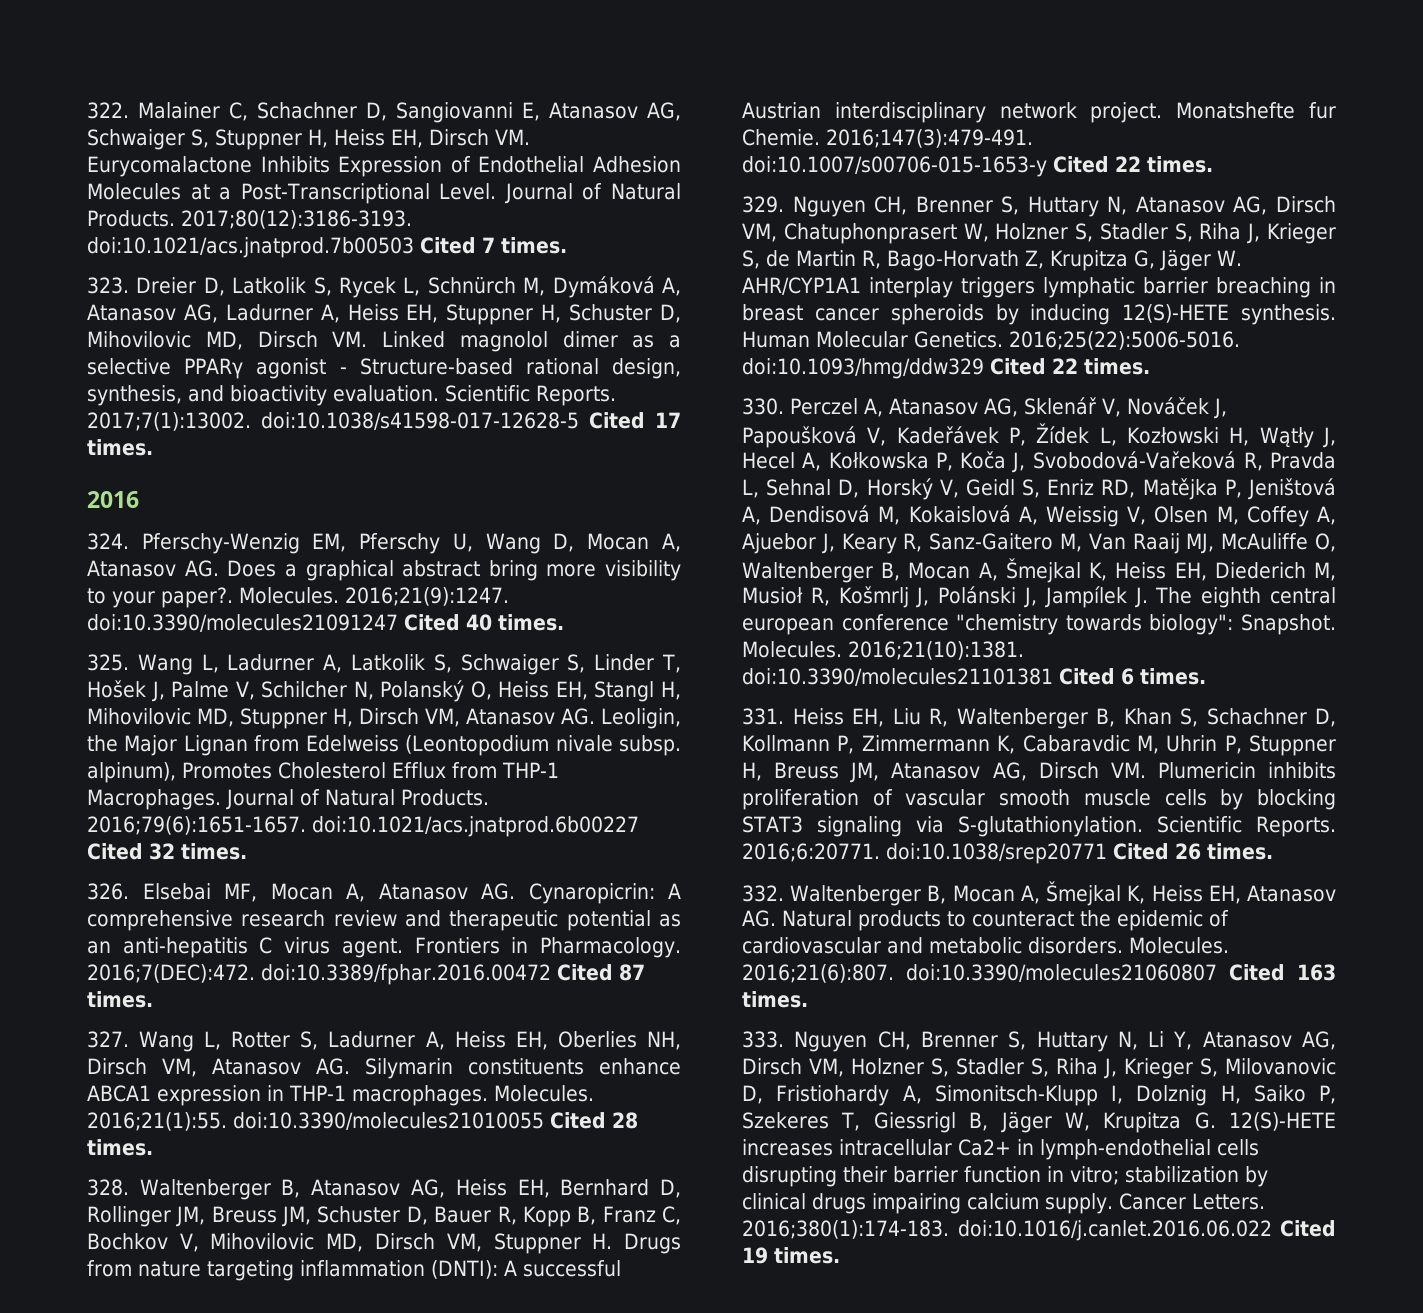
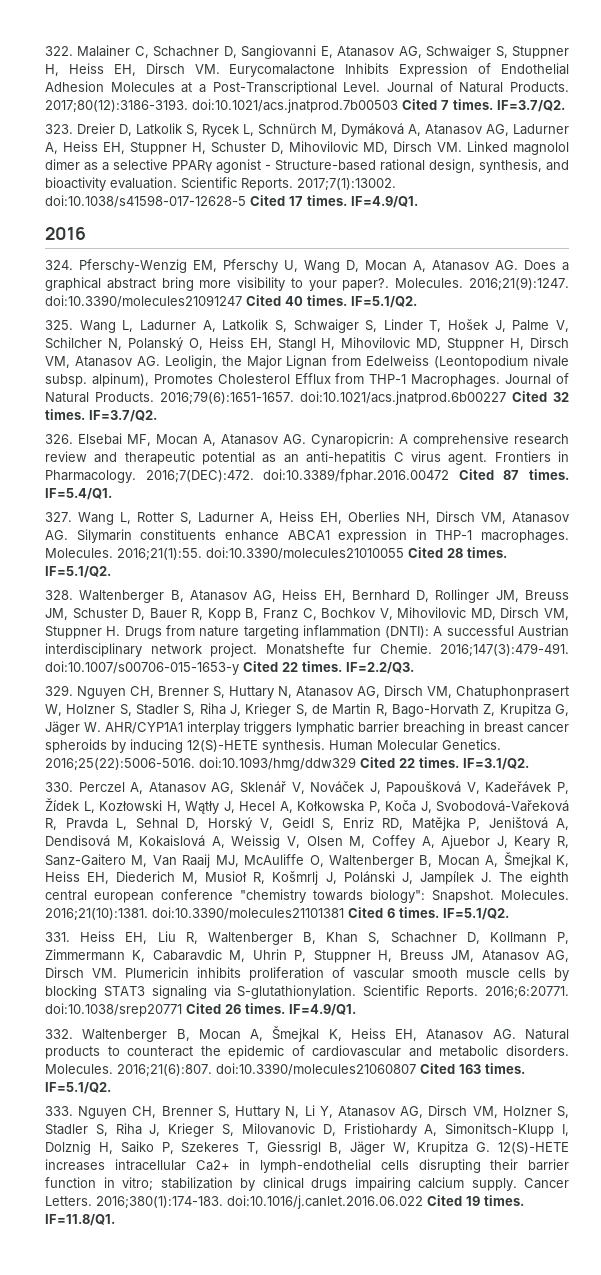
- 2017;80(12):3186-3193. doi:10.1021/acs.jnatprod.7b00503 Cited 7 times.
+ 2017;80(12):3186-3193. doi:10.1021/acs.jnatprod.7b00503 Cited 7 times. IF=3.7/Q2.
- 2017;7(1):13002. doi:10.1038/s41598-017-12628-5 Cited 17 times.
+ 2017;7(1):13002. doi:10.1038/s41598-017-12628-5 Cited 17 times. IF=4.9/Q1.
- 2016;21(9):1247. doi:10.3390/molecules21091247 Cited 40 times.
+ 2016;21(9):1247. doi:10.3390/molecules21091247 Cited 40 times. IF=5.1/Q2.
- 2016;79(6):1651-1657. doi:10.1021/acs.jnatprod.6b00227 Cited 32 times.
+ 2016;79(6):1651-1657. doi:10.1021/acs.jnatprod.6b00227 Cited 32 times. IF=3.7/Q2.
+ IF=5.4/Q1.
- 2016;21(1):55. doi:10.3390/molecules21010055 Cited 28 times.
+ 2016;21(1):55. doi:10.3390/molecules21010055 Cited 28 times. IF=5.1/Q2.
+ IF=2.2/Q3.
+ IF=3.1/Q2.
- 2016;21(10):1381. doi:10.3390/molecules21101381 Cited 6 times.
+ 2016;21(10):1381. doi:10.3390/molecules21101381 Cited 6 times. IF=5.1/Q2.
- 2016;6:20771. doi:10.1038/srep20771 Cited 26 times.
+ 2016;6:20771. doi:10.1038/srep20771 Cited 26 times. IF=4.9/Q1.
- 2016;21(6):807. doi:10.3390/molecules21060807 Cited 163 times.
+ 2016;21(6):807. doi:10.3390/molecules21060807 Cited 163 times. IF=5.1/Q2.
+ IF=11.8/Q1.

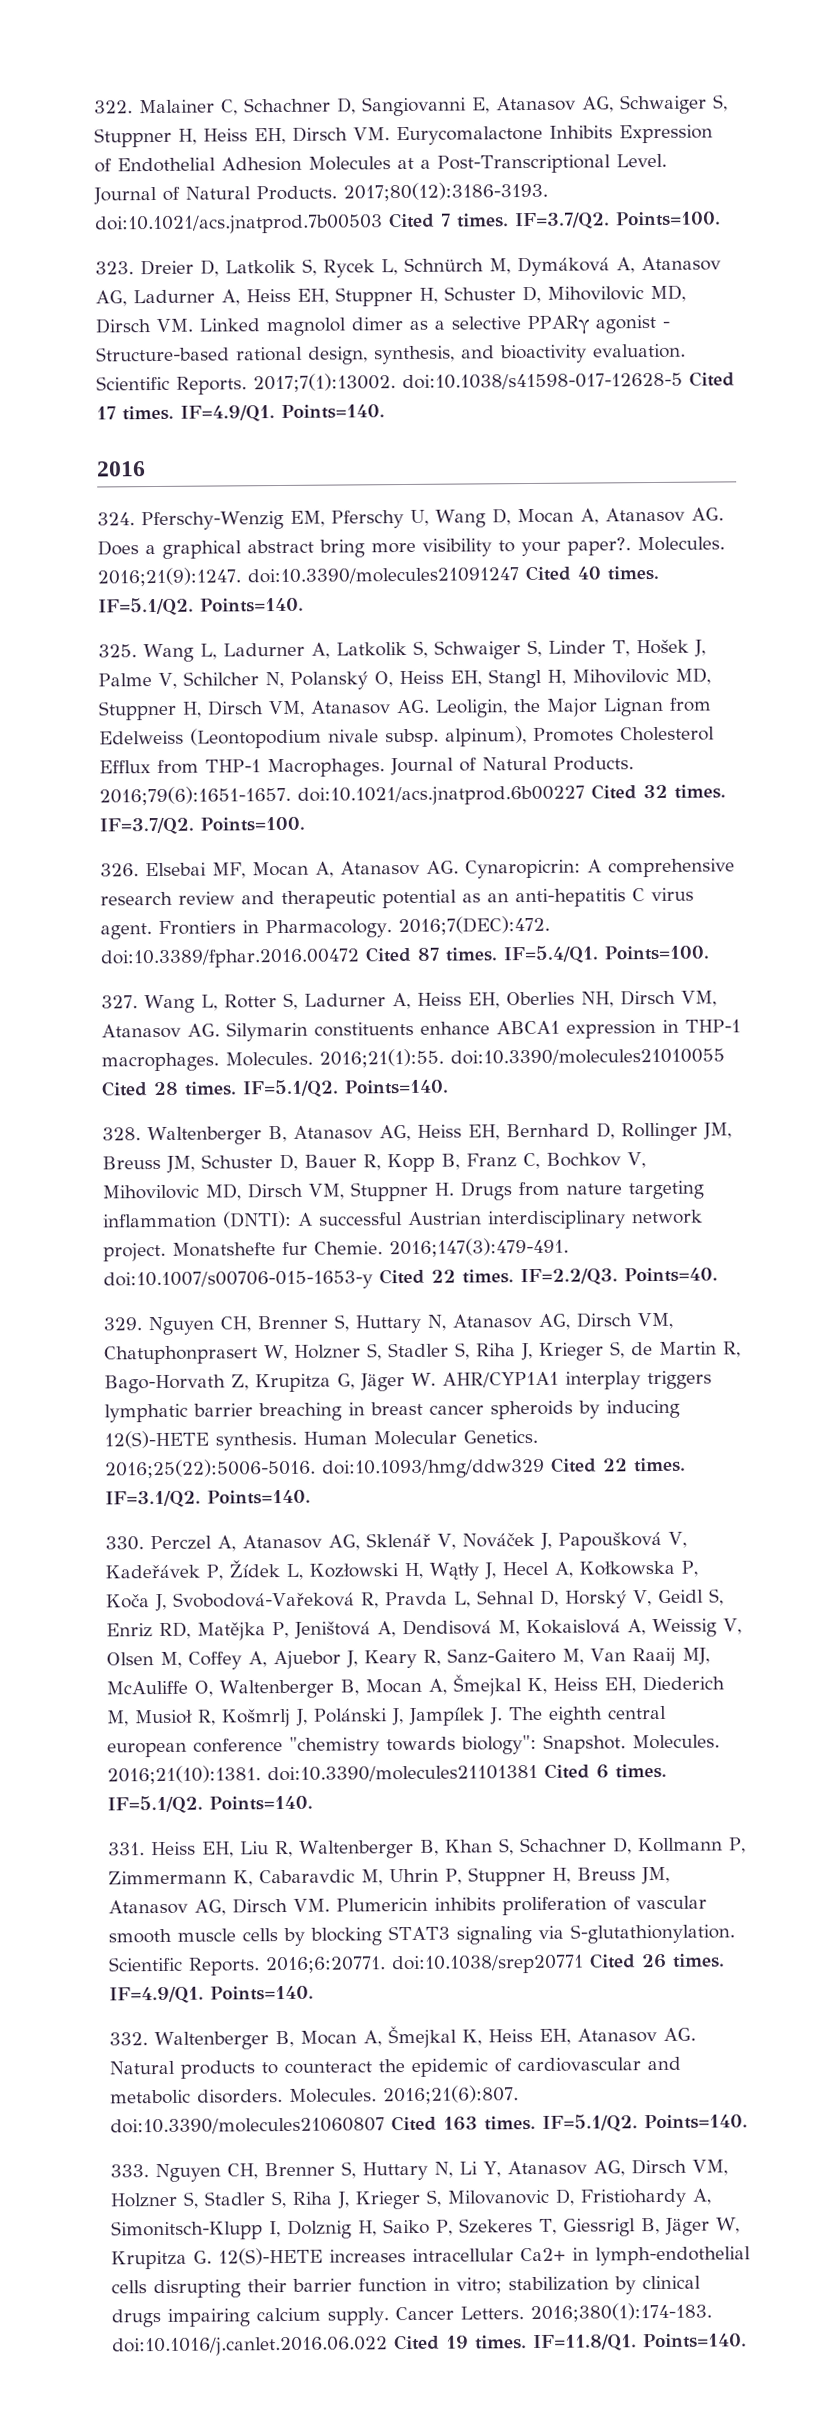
- 2017;80(12):3186-3193. doi:10.1021/acs.jnatprod.7b00503 Cited 7 times. IF=3.7/Q2.
+ 2017;80(12):3186-3193. doi:10.1021/acs.jnatprod.7b00503 Cited 7 times. IF=3.7/Q2. Points=100.
- 2017;7(1):13002. doi:10.1038/s41598-017-12628-5 Cited 17 times. IF=4.9/Q1.
+ 2017;7(1):13002. doi:10.1038/s41598-017-12628-5 Cited 17 times. IF=4.9/Q1. Points=140.
- 2016;21(9):1247. doi:10.3390/molecules21091247 Cited 40 times. IF=5.1/Q2.
+ 2016;21(9):1247. doi:10.3390/molecules21091247 Cited 40 times. IF=5.1/Q2. Points=140.
- 2016;79(6):1651-1657. doi:10.1021/acs.jnatprod.6b00227 Cited 32 times. IF=3.7/Q2.
+ 2016;79(6):1651-1657. doi:10.1021/acs.jnatprod.6b00227 Cited 32 times. IF=3.7/Q2. Points=100.
- IF=5.4/Q1.
+ IF=5.4/Q1. Points=100.
- 2016;21(1):55. doi:10.3390/molecules21010055 Cited 28 times. IF=5.1/Q2.
+ 2016;21(1):55. doi:10.3390/molecules21010055 Cited 28 times. IF=5.1/Q2. Points=140.
- IF=2.2/Q3.
+ IF=2.2/Q3. Points=40.
- IF=3.1/Q2.
+ IF=3.1/Q2. Points=140.
- 2016;21(10):1381. doi:10.3390/molecules21101381 Cited 6 times. IF=5.1/Q2.
+ 2016;21(10):1381. doi:10.3390/molecules21101381 Cited 6 times. IF=5.1/Q2. Points=140.
- 2016;6:20771. doi:10.1038/srep20771 Cited 26 times. IF=4.9/Q1.
+ 2016;6:20771. doi:10.1038/srep20771 Cited 26 times. IF=4.9/Q1. Points=140.
- 2016;21(6):807. doi:10.3390/molecules21060807 Cited 163 times. IF=5.1/Q2.
+ 2016;21(6):807. doi:10.3390/molecules21060807 Cited 163 times. IF=5.1/Q2. Points=140.
- IF=11.8/Q1.
+ IF=11.8/Q1. Points=140.

